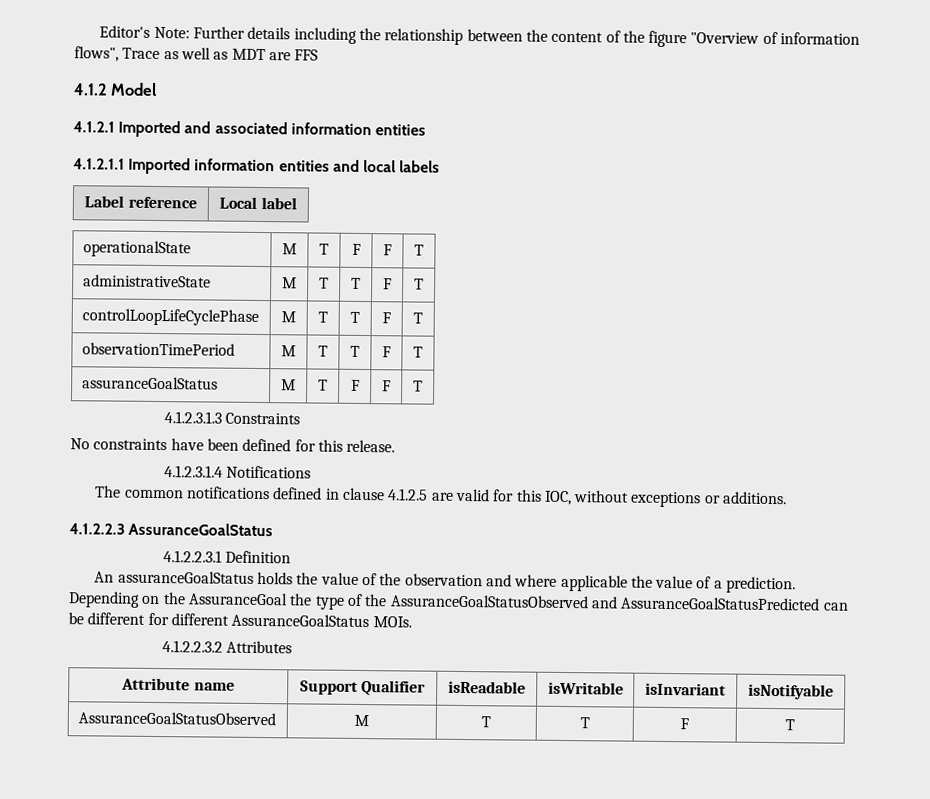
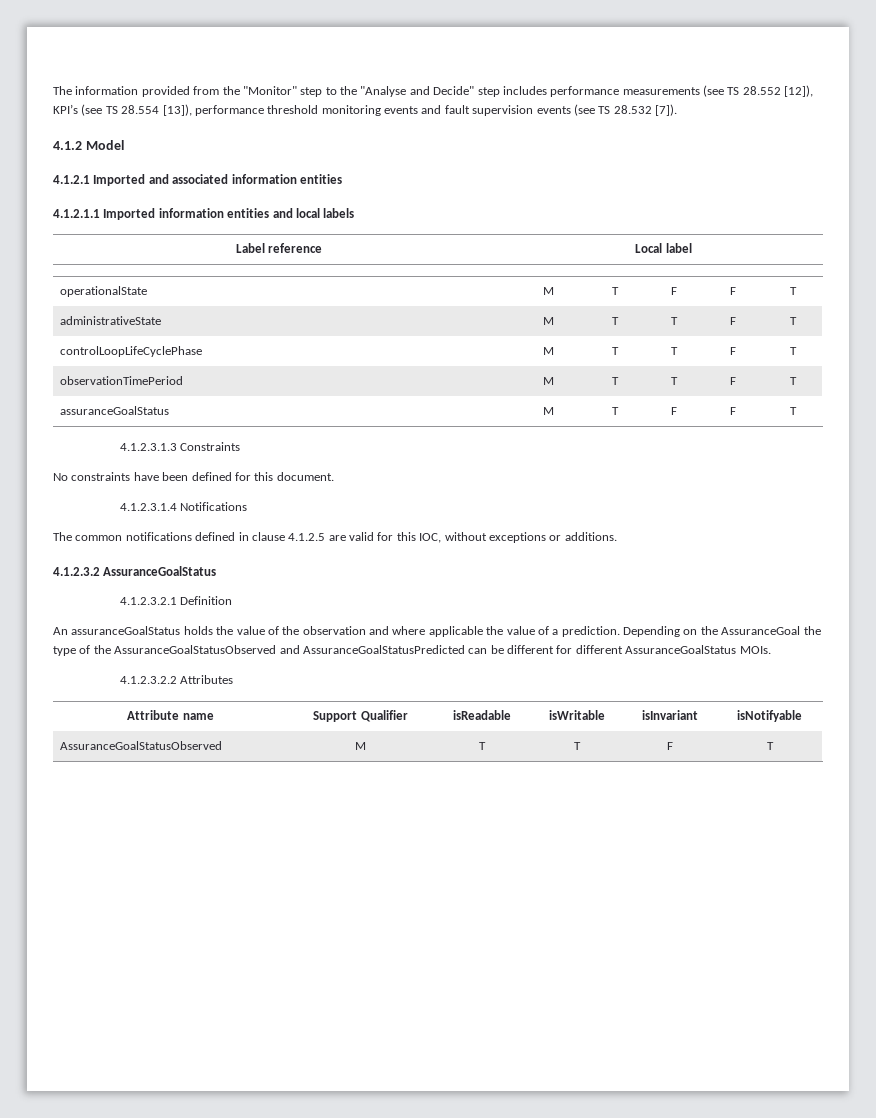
- Editor's Note: Further details including the relationship between the content of the figure "Overview of information flows", Trace as well as MDT are FFS
+ The information provided from the "Monitor" step to the "Analyse and Decide" step includes performance measurements (see TS 28.552 [12]), KPI’s (see TS 28.554 [13]), performance threshold monitoring events and fault supervision events (see TS 28.532 [7]).
- No constraints have been defined for this release.
+ No constraints have been defined for this document.
- 4.1.2.2.3 AssuranceGoalStatus
+ 4.1.2.3.2 AssuranceGoalStatus
- 4.1.2.2.3.1 Definition
+ 4.1.2.3.2.1 Definition
- 4.1.2.2.3.2 Attributes
+ 4.1.2.3.2.2 Attributes

